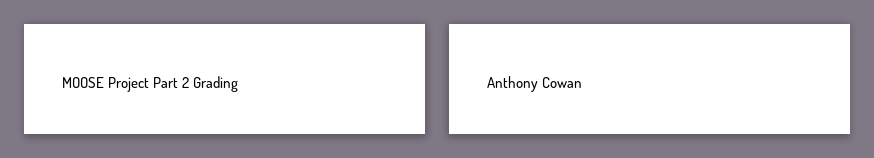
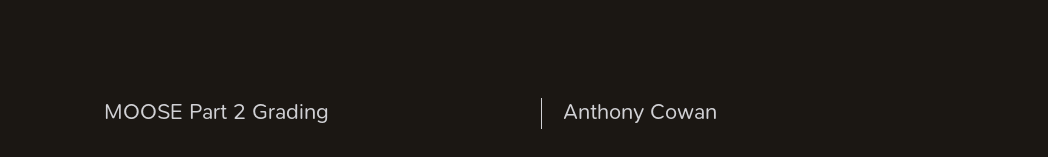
- MOOSE Project Part 2 Grading
+ MOOSE Part 2 Grading

